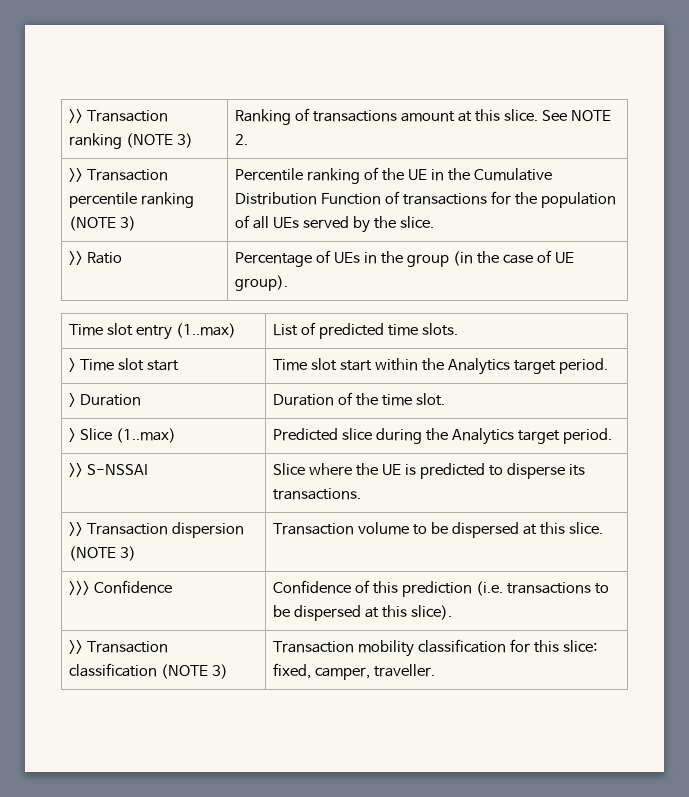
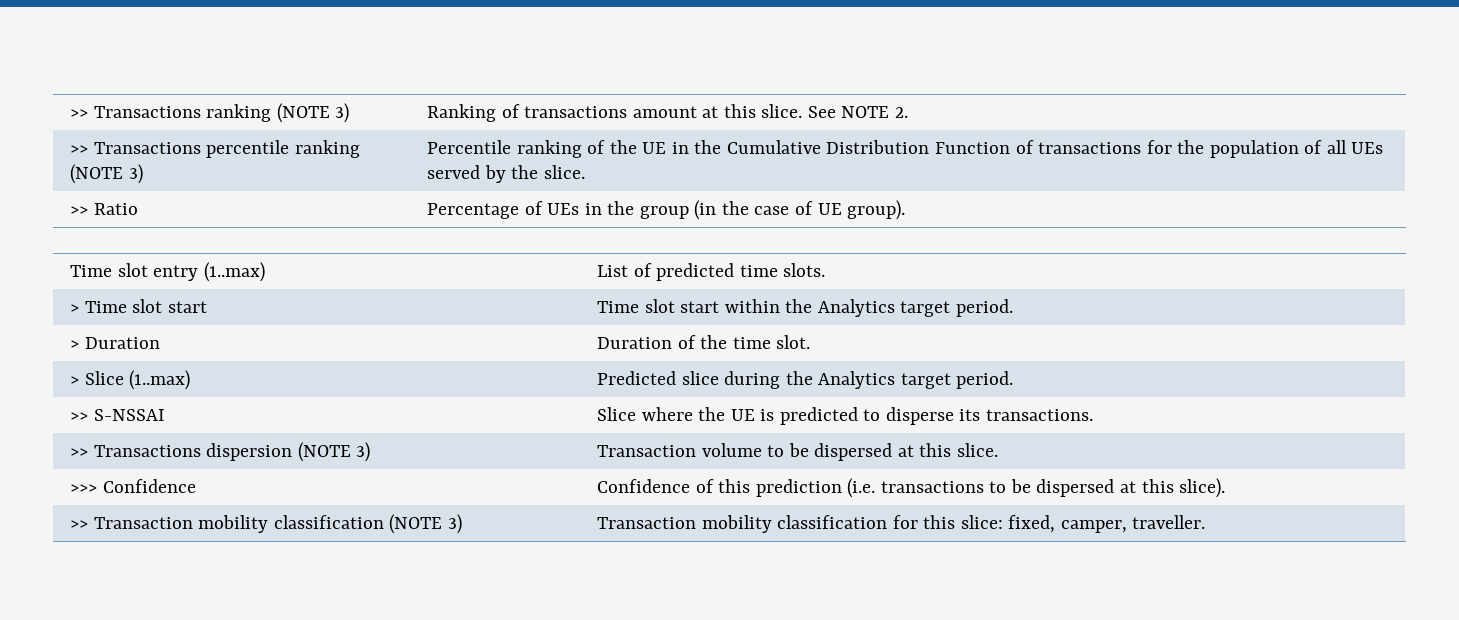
- >> Transaction ranking (NOTE 3) | Ranking of transactions amount at this slice. See NOTE 2.
+ >> Transactions ranking (NOTE 3) | Ranking of transactions amount at this slice. See NOTE 2.
- >> Transaction percentile ranking (NOTE 3) | Percentile ranking of the UE in the Cumulative Distribution Function of transactions for the population of all UEs served by the slice.
+ >> Transactions percentile ranking (NOTE 3) | Percentile ranking of the UE in the Cumulative Distribution Function of transactions for the population of all UEs served by the slice.
- >> Transaction dispersion (NOTE 3) | Transaction volume to be dispersed at this slice.
+ >> Transactions dispersion (NOTE 3) | Transaction volume to be dispersed at this slice.
- >> Transaction classification (NOTE 3) | Transaction mobility classification for this slice: fixed, camper, traveller.
+ >> Transaction mobility classification (NOTE 3) | Transaction mobility classification for this slice: fixed, camper, traveller.

